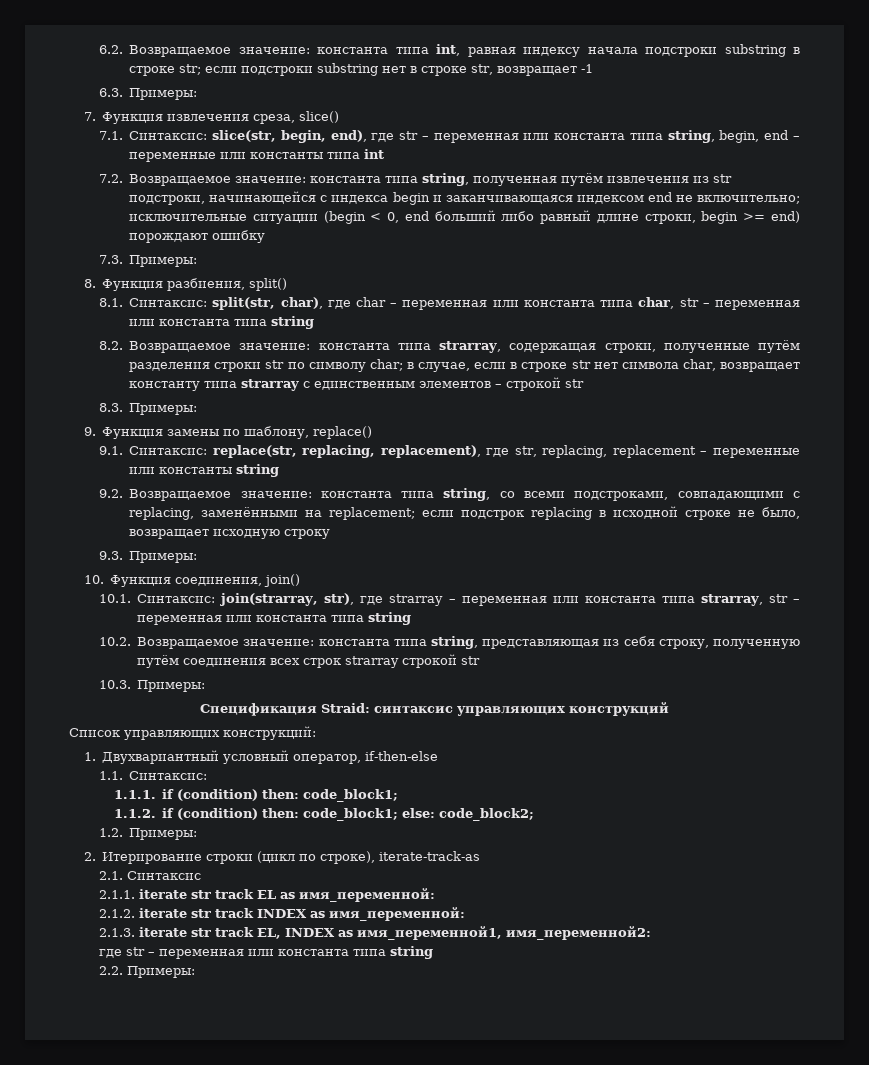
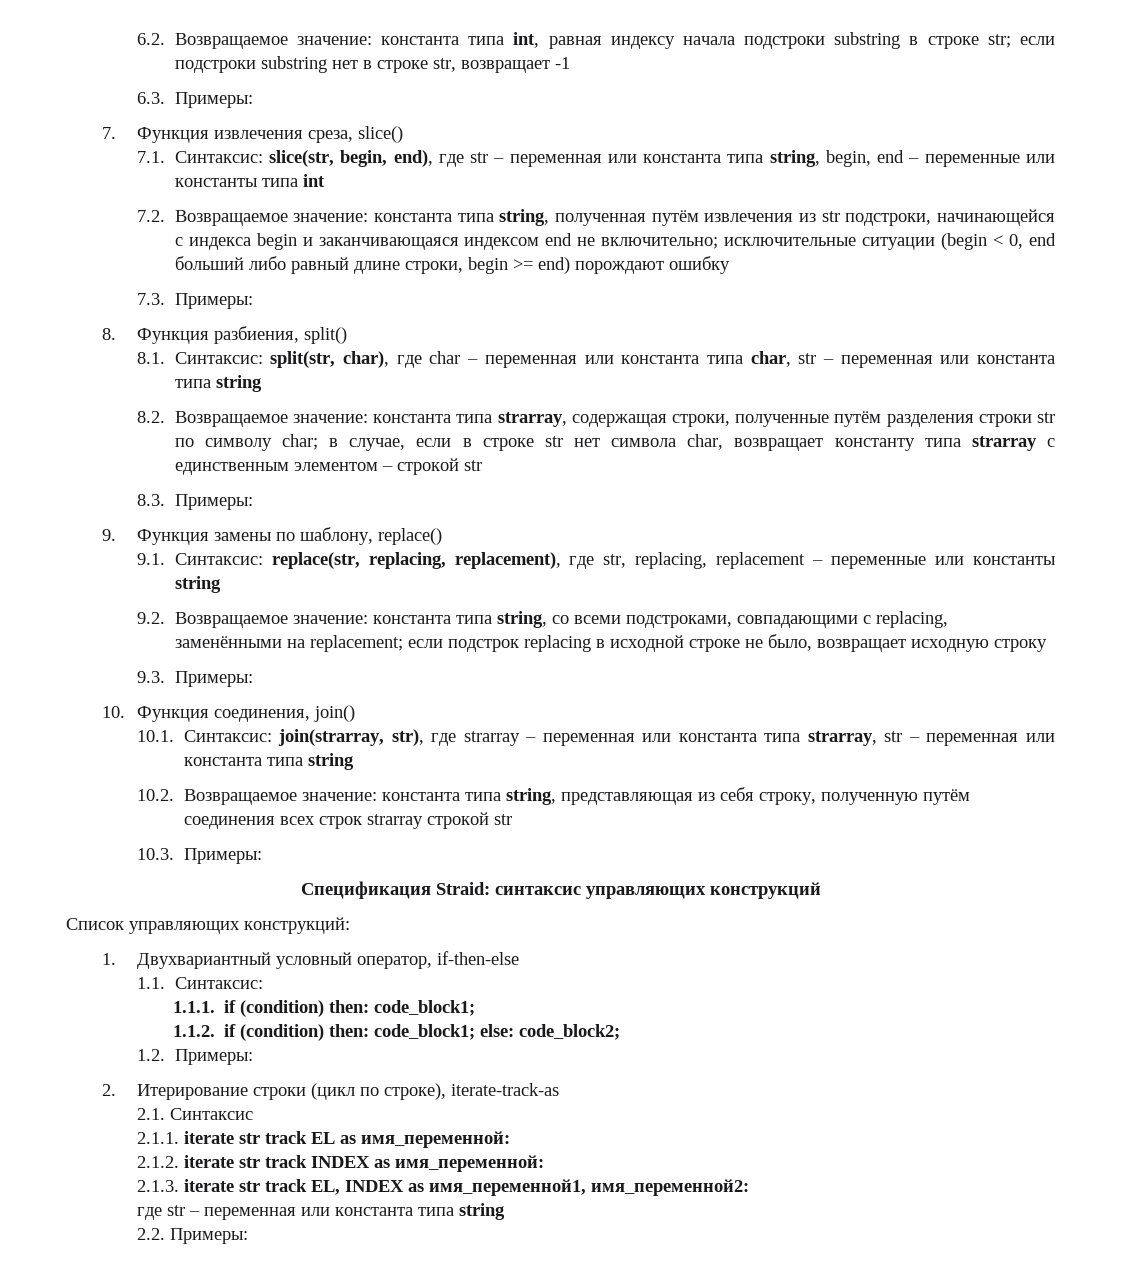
- 8.2. Возвращаемое значение: константа типа strarray, содержащая строки, полученные путём разделения строки str по символу char; в случае, если в строке str нет символа char, возвращает константу типа strarray с единственным элементов – строкой str
+ 8.2. Возвращаемое значение: константа типа strarray, содержащая строки, полученные путём разделения строки str по символу char; в случае, если в строке str нет символа char, возвращает константу типа strarray с единственным элементом – строкой str

